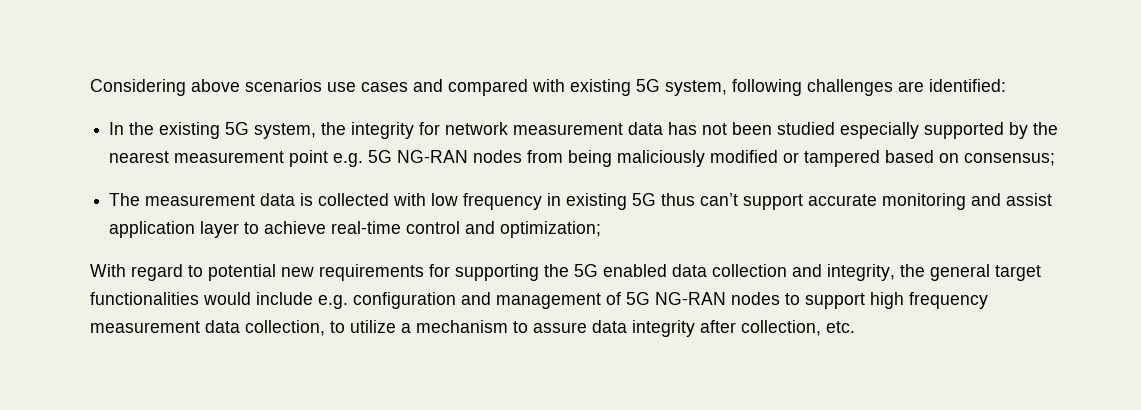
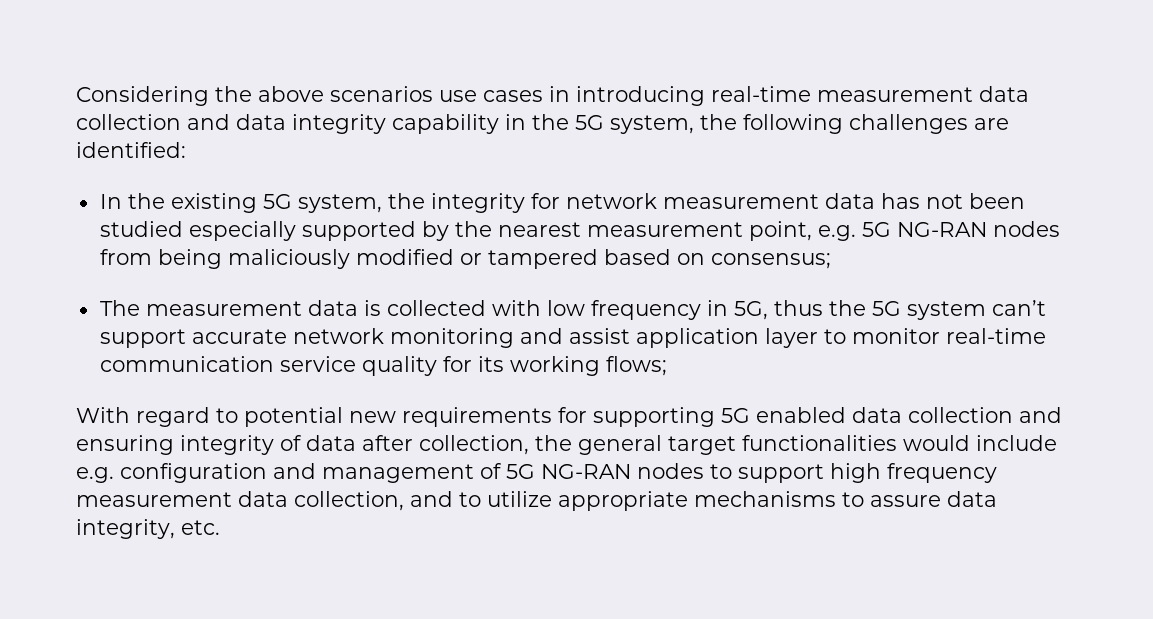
- Considering above scenarios use cases and compared with existing 5G system, following challenges are identified:
+ Considering the above scenarios use cases in introducing real-time measurement data collection and data integrity capability in the 5G system, the following challenges are identified:
- In the existing 5G system, the integrity for network measurement data has not been studied especially supported by the nearest measurement point e.g. 5G NG-RAN nodes from being maliciously modified or tampered based on consensus;
+ In the existing 5G system, the integrity for network measurement data has not been studied especially supported by the nearest measurement point, e.g. 5G NG-RAN nodes from being maliciously modified or tampered based on consensus;
- The measurement data is collected with low frequency in existing 5G thus can’t support accurate monitoring and assist application layer to achieve real-time control and optimization;
+ The measurement data is collected with low frequency in 5G, thus the 5G system can’t support accurate network monitoring and assist application layer to monitor real-time communication service quality for its working flows;
- With regard to potential new requirements for supporting the 5G enabled data collection and integrity, the general target functionalities would include e.g. configuration and management of 5G NG-RAN nodes to support high frequency measurement data collection, to utilize a mechanism to assure data integrity after collection, etc.
+ With regard to potential new requirements for supporting 5G enabled data collection and ensuring integrity of data after collection, the general target functionalities would include e.g. configuration and management of 5G NG-RAN nodes to support high frequency measurement data collection, and to utilize appropriate mechanisms to assure data integrity, etc.

